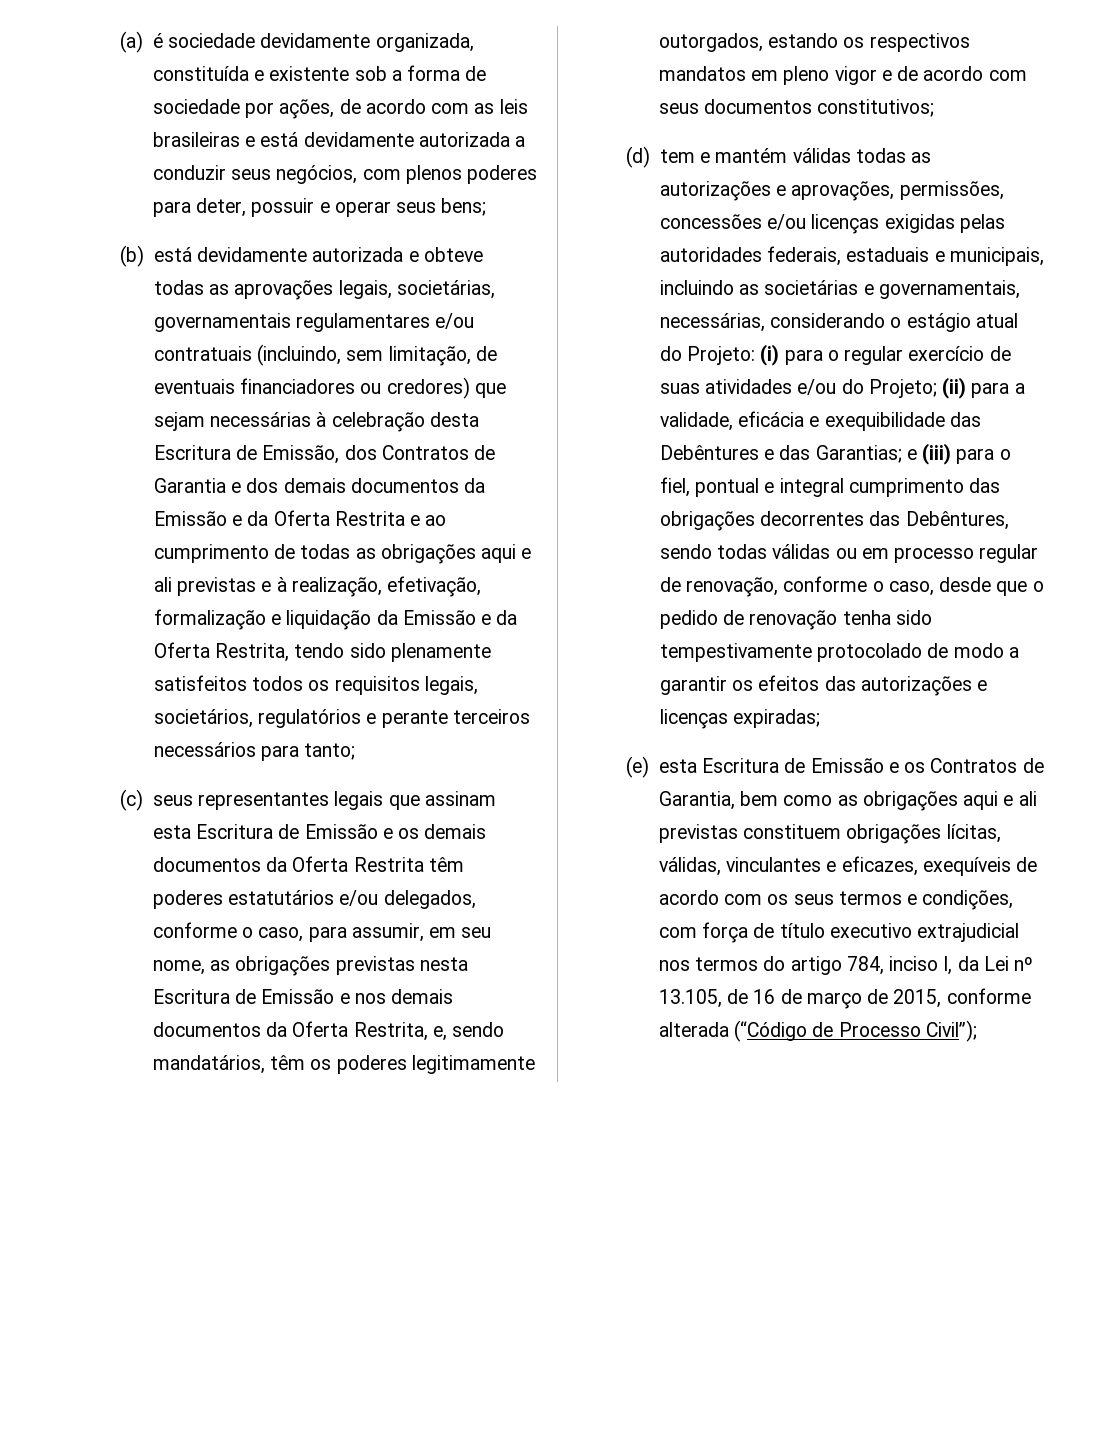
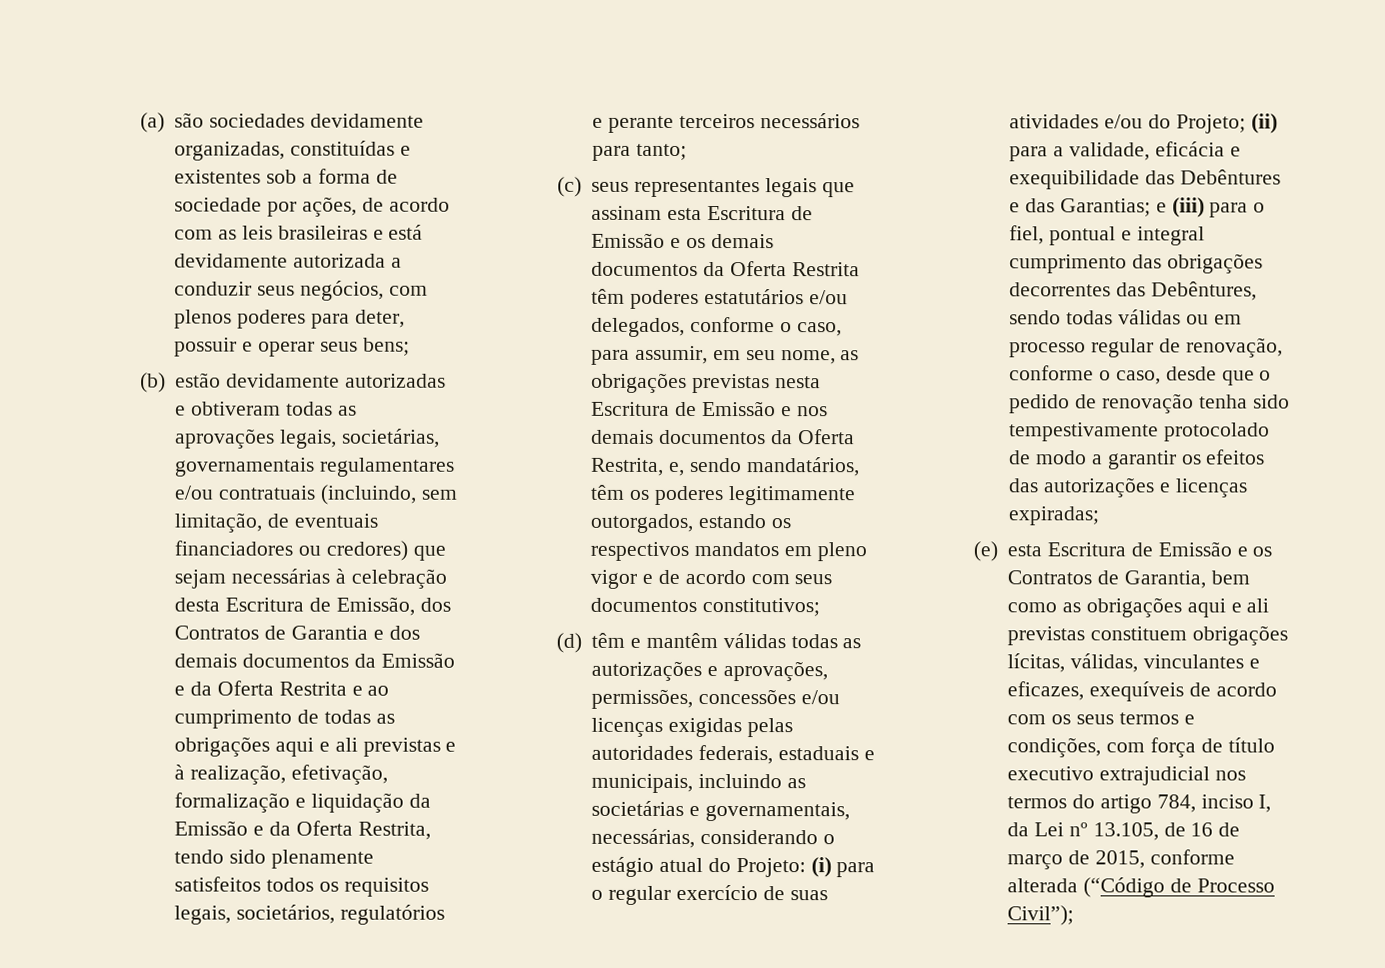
- (a) é sociedade devidamente organizada, constituída e existente sob a forma de sociedade por ações, de acordo com as leis brasileiras e está devidamente autorizada a conduzir seus negócios, com plenos poderes para deter, possuir e operar seus bens;
+ (a) são sociedades devidamente organizadas, constituídas e existentes sob a forma de sociedade por ações, de acordo com as leis brasileiras e está devidamente autorizada a conduzir seus negócios, com plenos poderes para deter, possuir e operar seus bens;
- (b) está devidamente autorizada e obteve todas as aprovações legais, societárias, governamentais regulamentares e/ou contratuais (incluindo, sem limitação, de eventuais financiadores ou credores) que sejam necessárias à celebração desta Escritura de Emissão, dos Contratos de Garantia e dos demais documentos da Emissão e da Oferta Restrita e ao cumprimento de todas as obrigações aqui e ali previstas e à realização, efetivação, formalização e liquidação da Emissão e da Oferta Restrita, tendo sido plenamente satisfeitos todos os requisitos legais, societários, regulatórios e perante terceiros necessários para tanto;
+ (b) estão devidamente autorizadas e obtiveram todas as aprovações legais, societárias, governamentais regulamentares e/ou contratuais (incluindo, sem limitação, de eventuais financiadores ou credores) que sejam necessárias à celebração desta Escritura de Emissão, dos Contratos de Garantia e dos demais documentos da Emissão e da Oferta Restrita e ao cumprimento de todas as obrigações aqui e ali previstas e à realização, efetivação, formalização e liquidação da Emissão e da Oferta Restrita, tendo sido plenamente satisfeitos todos os requisitos legais, societários, regulatórios e perante terceiros necessários para tanto;
- (d) tem e mantém válidas todas as autorizações e aprovações, permissões, concessões e/ou licenças exigidas pelas autoridades federais, estaduais e municipais, incluindo as societárias e governamentais, necessárias, considerando o estágio atual do Projeto:
+ (d) têm e mantêm válidas todas as autorizações e aprovações, permissões, concessões e/ou licenças exigidas pelas autoridades federais, estaduais e municipais, incluindo as societárias e governamentais, necessárias, considerando o estágio atual do Projeto:

